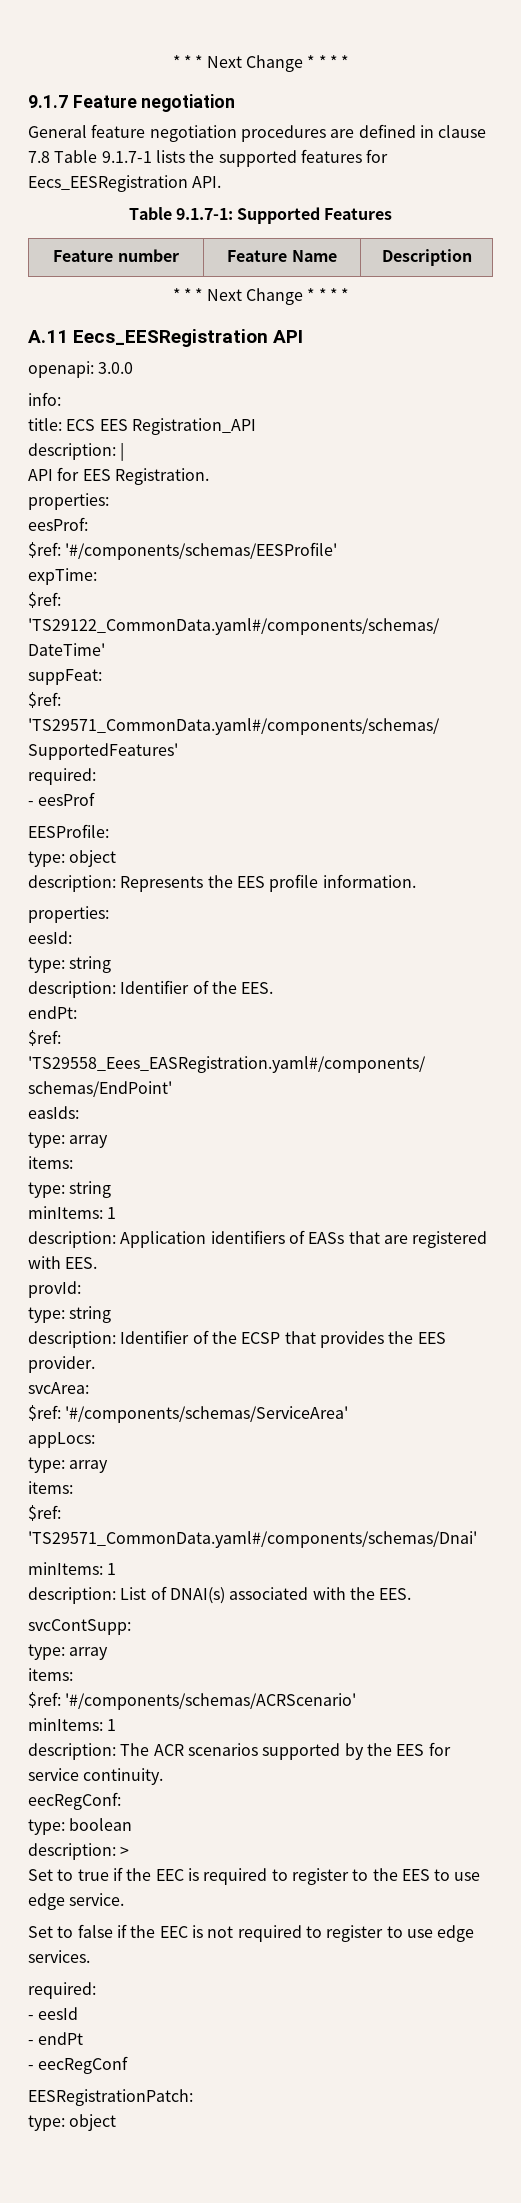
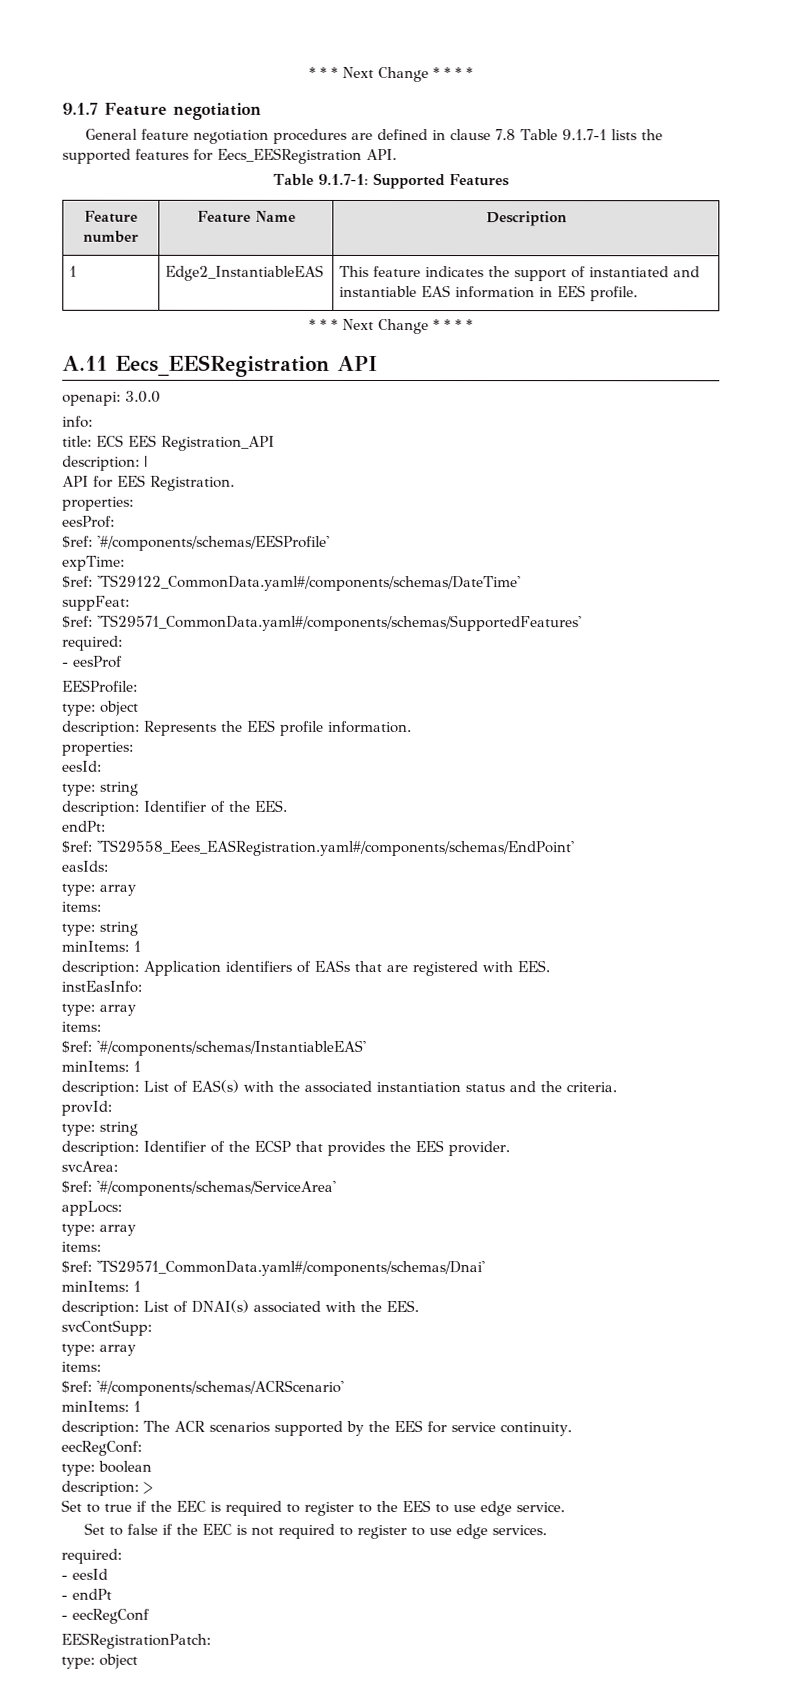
+ 1 | Edge2_InstantiableEAS | This feature indicates the support of instantiated and instantiable EAS information in EES profile.
+ instEasInfo:
+ type: array
+ items:
+ $ref: '#/components/schemas/InstantiableEAS'
+ minItems: 1
+ description: List of EAS(s) with the associated instantiation status and the criteria.

